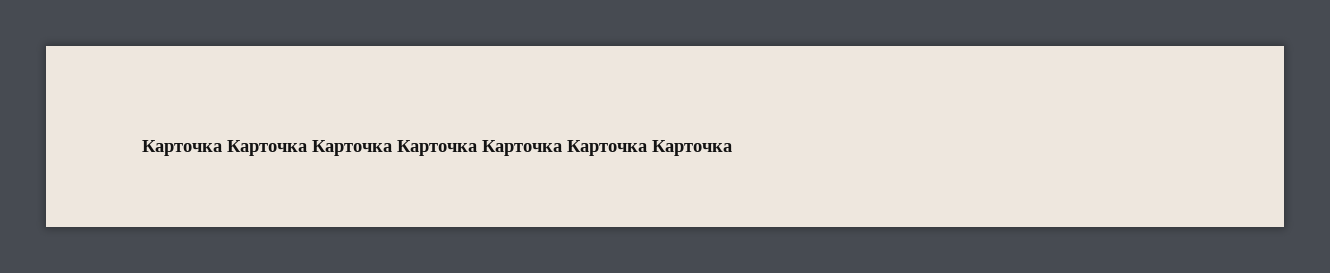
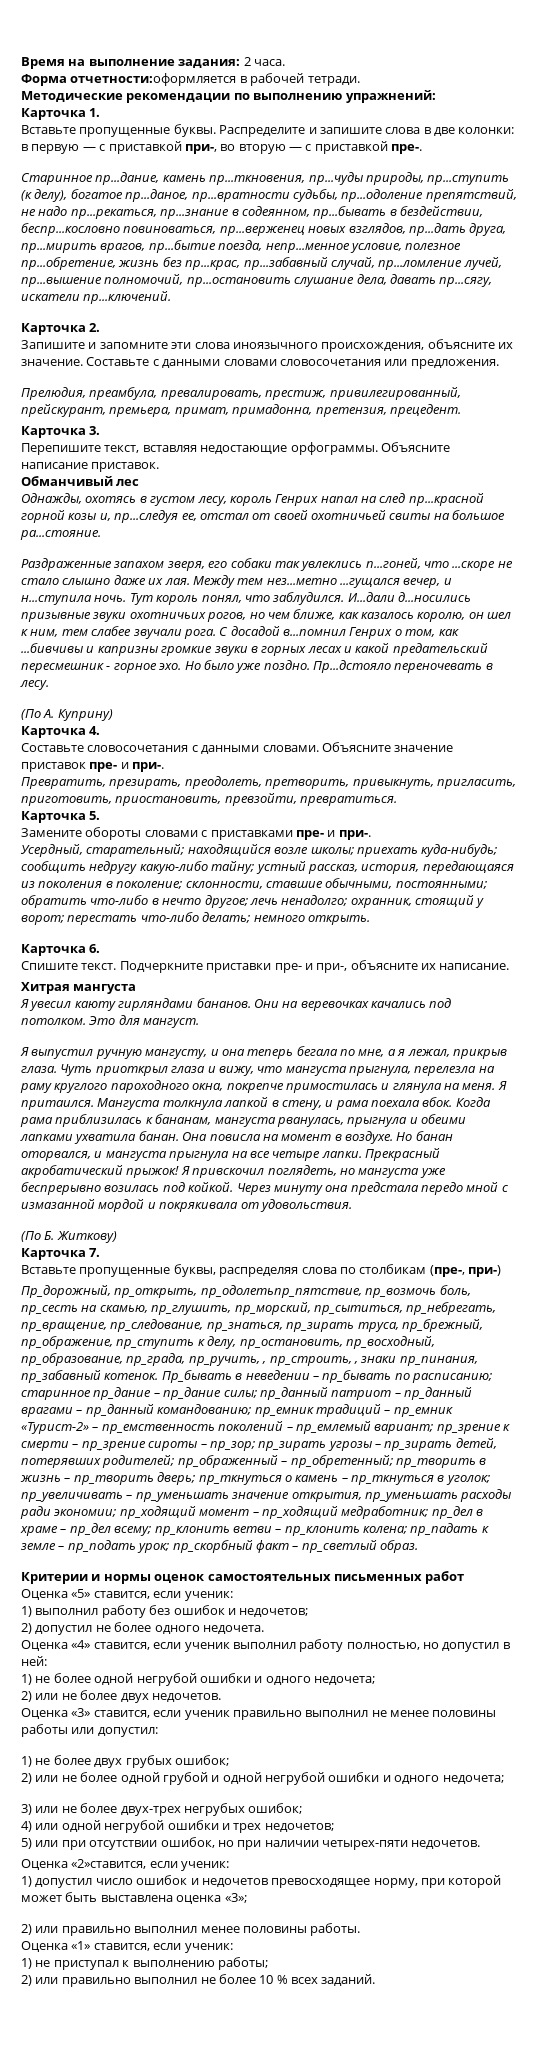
- Карточка Карточка Карточка Карточка Карточка Карточка Карточка
+ Время на выполнение задания: 2 часа.
+ Форма отчетности:оформляется в рабочей тетради.
+ Методические рекомендации по выполнению упражнений:
+ Карточка 1.
+ Вставьте пропущенные буквы. Распределите и запишите слова в две колонки: в первую — с приставкой при-, во вторую — с приставкой пре-.
+ Старинное пр...дание, камень пр...ткновения, пр...чуды природы, пр...ступить (к делу), богатое пр...даное, пр...вратности судьбы, пр...одоление препятствий, не надо пр...рекаться, пр...знание в содеянном, пр...бывать в бездействии, беспр...кословно повиноваться, пр...верженец новых взглядов, пр...дать друга, пр...мирить врагов, пр...бытие поезда, непр...менное условие, полезное пр...обретение, жизнь без пр...крас, пр...забавный случай, пр...ломление лучей, пр...вышение полномочий, пр...остановить слушание дела, давать пр...сягу, искатели пр...ключений.
+ Карточка 2.
+ Запишите и запомните эти слова иноязычного происхождения, объясните их значение. Составьте с данными словами словосочетания или предложения.
+ Прелюдия, преамбула, превалировать, престиж, привилегированный, прейскурант, премьера, примат, примадонна, претензия, прецедент.
+ Карточка 3.
+ Перепишите текст, вставляя недостающие орфограммы. Объясните написание приставок.
+ Обманчивый лес
+ Однажды, охотясь в густом лесу, король Генрих напал на след пр...красной горной козы и, пр...следуя ее, отстал от своей охотничьей свиты на большое ра...стояние.
+ Раздраженные запахом зверя, его собаки так увлеклись п...гоней, что ...скоре не стало слышно даже их лая. Между тем нез...метно ...гущался вечер, и н...ступила ночь. Тут король понял, что заблудился. И...дали д...носились призывные звуки охотничьих рогов, но чем ближе, как казалось королю, он шел к ним, тем слабее звучали рога. С досадой в...помнил Генрих о том, как ...бивчивы и капризны громкие звуки в горных лесах и какой предательский пересмешник - горное эхо. Но было уже поздно. Пр...дстояло переночевать в лесу.
+ (По А. Куприну)
+ Карточка 4.
+ Составьте словосочетания с данными словами. Объясните значение приставок пре- и при-.
+ Превратить, презирать, преодолеть, претворить, привыкнуть, пригласить, приготовить, приостановить, превзойти, превратиться.
+ Карточка 5.
+ Замените обороты словами с приставками пре- и при-.
+ Усердный, старательный; находящийся возле школы; приехать куда-нибудь; сообщить недругу какую-либо тайну; устный рассказ, история, передающаяся из поколения в поколение; склонности, ставшие обычными, постоянными; обратить что-либо в нечто другое; лечь ненадолго; охранник, стоящий у ворот; перестать что-либо делать; немного открыть.
+ Карточка 6.
+ Спишите текст. Подчеркните приставки пре- и при-, объясните их написание.
+ Хитрая мангуста
+ Я увесил каюту гирляндами бананов. Они на веревочках качались под потолком. Это для мангуст.
+ Я выпустил ручную мангусту, и она теперь бегала по мне, а я лежал, прикрыв глаза. Чуть приоткрыл глаза и вижу, что мангуста прыгнула, перелезла на раму круглого пароходного окна, покрепче примостилась и глянула на меня. Я притаился. Мангуста толкнула лапкой в стену, и рама поехала вбок. Когда рама приблизилась к бананам, мангуста рванулась, прыгнула и обеими лапками ухватила банан. Она повисла на момент в воздухе. Но банан оторвался, и мангуста прыгнула на все четыре лапки. Прекрасный акробатический прыжок! Я привскочил поглядеть, но мангуста уже беспрерывно возилась под койкой. Через минуту она предстала передо мной с измазанной мордой и покрякивала от удовольствия.
+ (По Б. Житкову)
+ Карточка 7.
+ Вставьте пропущенные буквы, распределяя слова по столбикам (пре-, при-)
+ Пр_дорожный, пр_открыть, пр_одолетьпр_пятствие, пр_возмочь боль, пр_сесть на скамью, пр_глушить, пр_морский, пр_сытиться, пр_небрегать, пр_вращение, пр_следование, пр_знаться, пр_зирать труса, пр_брежный, пр_ображение, пр_ступить к делу, пр_остановить, пр_восходный, пр_образование, пр_града, пр_ручить, , пр_строить, , знаки пр_пинания, пр_забавный котенок. Пр_бывать в неведении – пр_бывать по расписанию; старинное пр_дание – пр_дание силы; пр_данный патриот – пр_данный врагами – пр_данный командованию; пр_емник традиций – пр_емник «Турист-2» – пр_емственность поколений – пр_емлемый вариант; пр_зрение к смерти – пр_зрение сироты – пр_зор; пр_зирать угрозы – пр_зирать детей, потерявших родителей; пр_ображенный – пр_обретенный; пр_творить в жизнь – пр_творить дверь; пр_ткнуться о камень – пр_ткнуться в уголок; пр_увеличивать – пр_уменьшать значение открытия, пр_уменьшать расходы ради экономии; пр_ходящий момент – пр_ходящий медработник; пр_дел в храме – пр_дел всему; пр_клонить ветви – пр_клонить колена; пр_падать к земле – пр_подать урок; пр_скорбный факт – пр_светлый образ.
+ Критерии и нормы оценок самостоятельных письменных работ
+ Оценка «5» ставится, если ученик:
+ 1) выполнил работу без ошибок и недочетов;
+ 2) допустил не более одного недочета.
+ Оценка «4» ставится, если ученик выполнил работу полностью, но допустил в ней:
+ 1) не более одной негрубой ошибки и одного недочета;
+ 2) или не более двух недочетов.
+ Оценка «3» ставится, если ученик правильно выполнил не менее половины работы или допустил:
+ 1) не более двух грубых ошибок;
+ 2) или не более одной грубой и одной негрубой ошибки и одного недочета;
+ 3) или не более двух-трех негрубых ошибок;
+ 4) или одной негрубой ошибки и трех недочетов;
+ 5) или при отсутствии ошибок, но при наличии четырех-пяти недочетов.
+ Оценка «2»ставится, если ученик:
+ 1) допустил число ошибок и недочетов превосходящее норму, при которой может быть выставлена оценка «3»;
+ 2) или правильно выполнил менее половины работы.
+ Оценка «1» ставится, если ученик:
+ 1) не приступал к выполнению работы;
+ 2) или правильно выполнил не более 10 % всех заданий.

